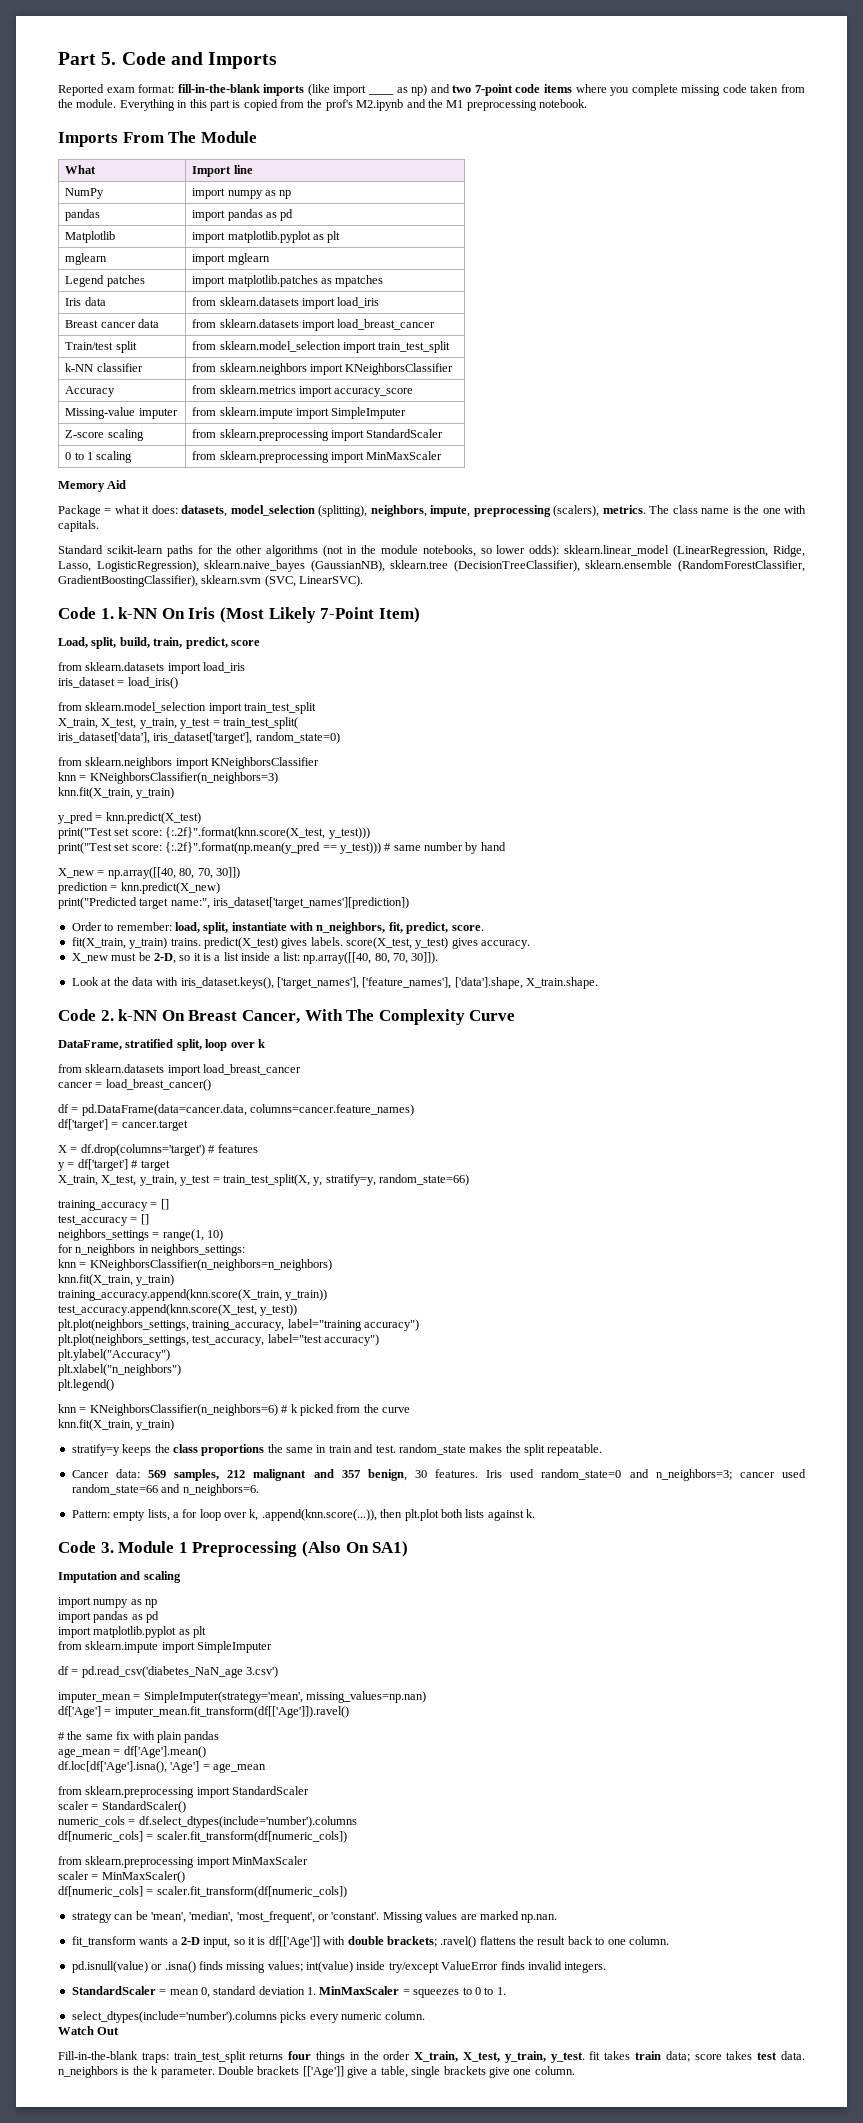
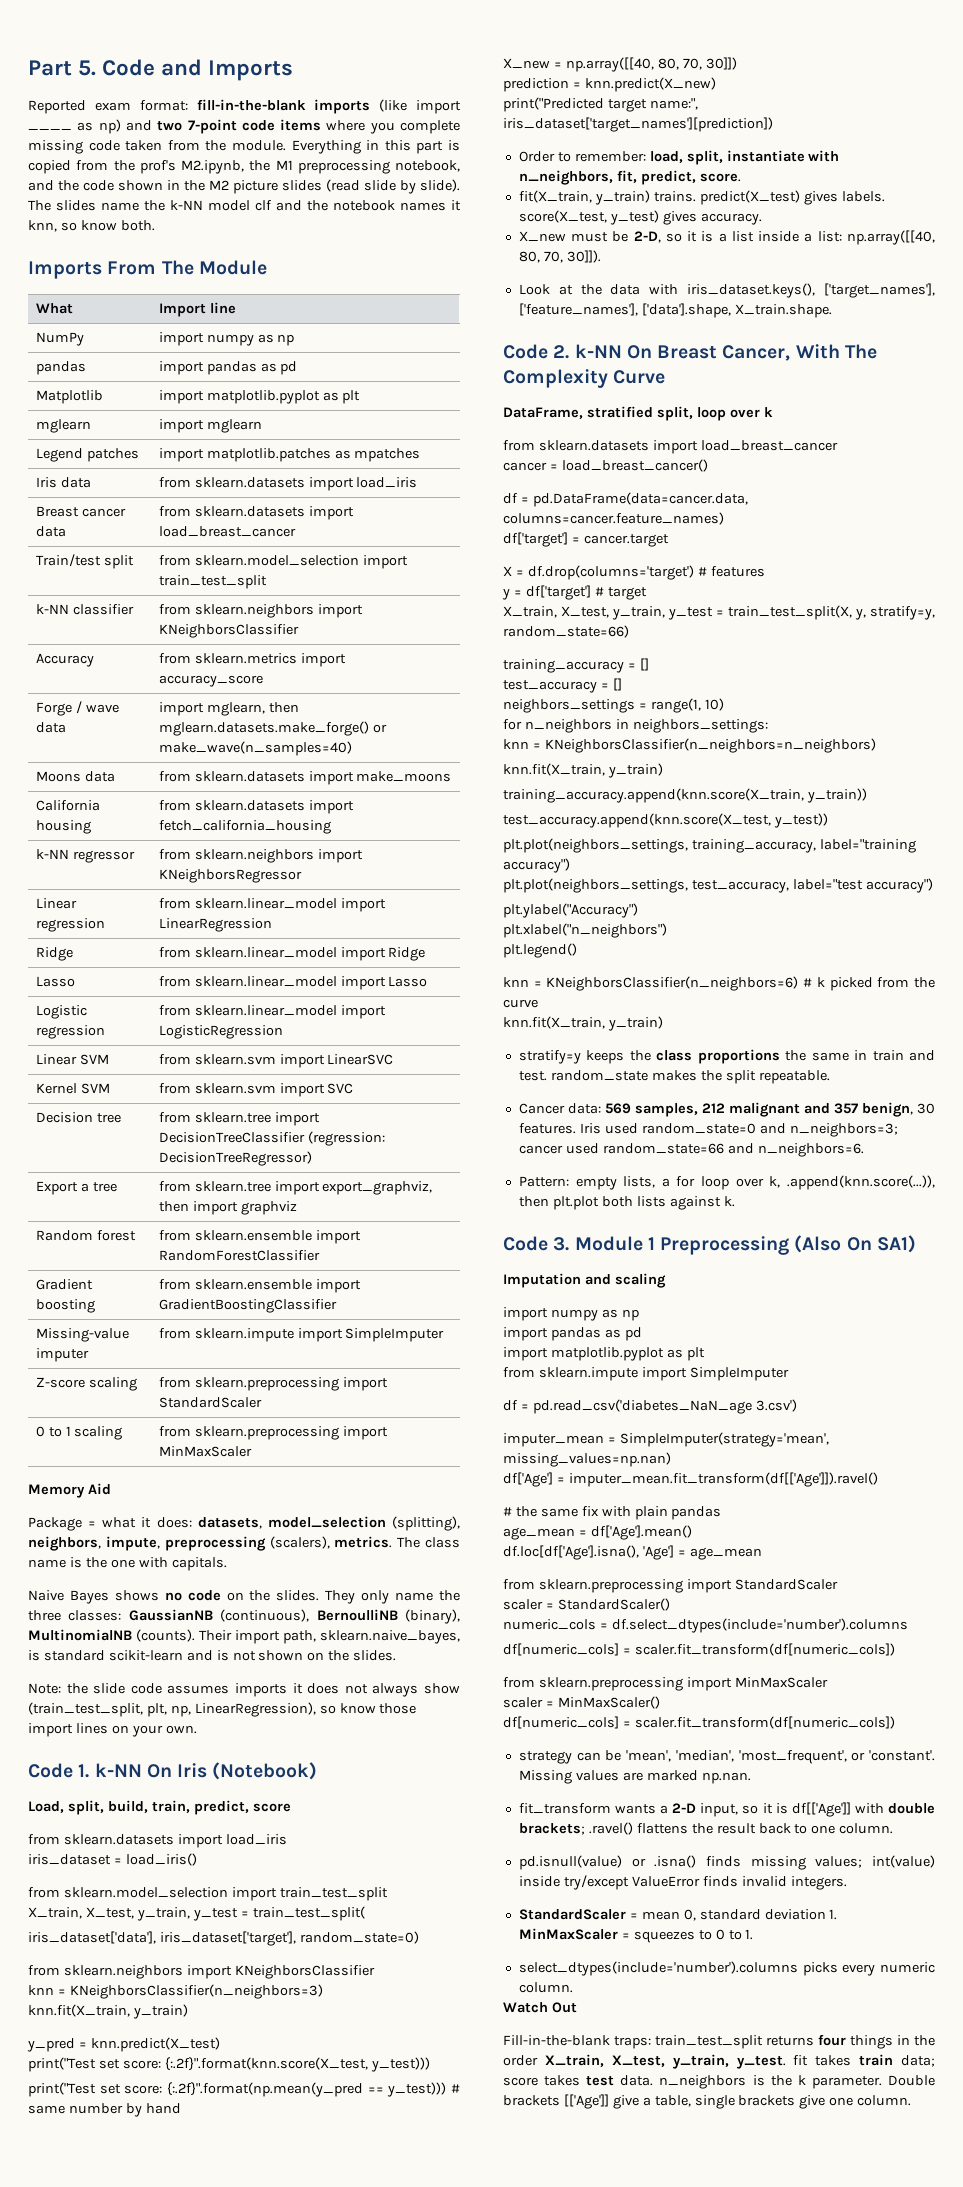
- Everything in this part is copied from the prof's M2.ipynb and the M1 preprocessing notebook.
+ Everything in this part is copied from the prof's M2.ipynb, the M1 preprocessing notebook, and the code shown in the M2 picture slides (read slide by slide). The slides name the k-NN model clf and the notebook names it knn, so know both.
+ Forge / wave data | import mglearn, then mglearn.datasets.make_forge() or make_wave(n_samples=40)
+ Moons data | from sklearn.datasets import make_moons
+ California housing | from sklearn.datasets import fetch_california_housing
+ k-NN regressor | from sklearn.neighbors import KNeighborsRegressor
+ Linear regression | from sklearn.linear_model import LinearRegression
+ Ridge | from sklearn.linear_model import Ridge
+ Lasso | from sklearn.linear_model import Lasso
+ Logistic regression | from sklearn.linear_model import LogisticRegression
+ Linear SVM | from sklearn.svm import LinearSVC
+ Kernel SVM | from sklearn.svm import SVC
+ Decision tree | from sklearn.tree import DecisionTreeClassifier (regression: DecisionTreeRegressor)
+ Export a tree | from sklearn.tree import export_graphviz, then import graphviz
+ Random forest | from sklearn.ensemble import RandomForestClassifier
+ Gradient boosting | from sklearn.ensemble import GradientBoostingClassifier
- Standard scikit-learn paths for the other algorithms (not in the module notebooks, so lower odds): sklearn.linear_model (LinearRegression, Ridge, Lasso, LogisticRegression), sklearn.naive_bayes (GaussianNB), sklearn.tree (DecisionTreeClassifier), sklearn.ensemble (RandomForestClassifier, GradientBoostingClassifier), sklearn.svm (SVC, LinearSVC).
+ Naive Bayes shows no code on the slides. They only name the three classes: GaussianNB (continuous), BernoulliNB (binary), MultinomialNB (counts). Their import path, sklearn.naive_bayes, is standard scikit-learn and is not shown on the slides.
+ Note: the slide code assumes imports it does not always show (train_test_split, plt, np, LinearRegression), so know those import lines on your own.
- Code 1. k-NN On Iris (Most Likely 7-Point Item)
+ Code 1. k-NN On Iris (Notebook)

